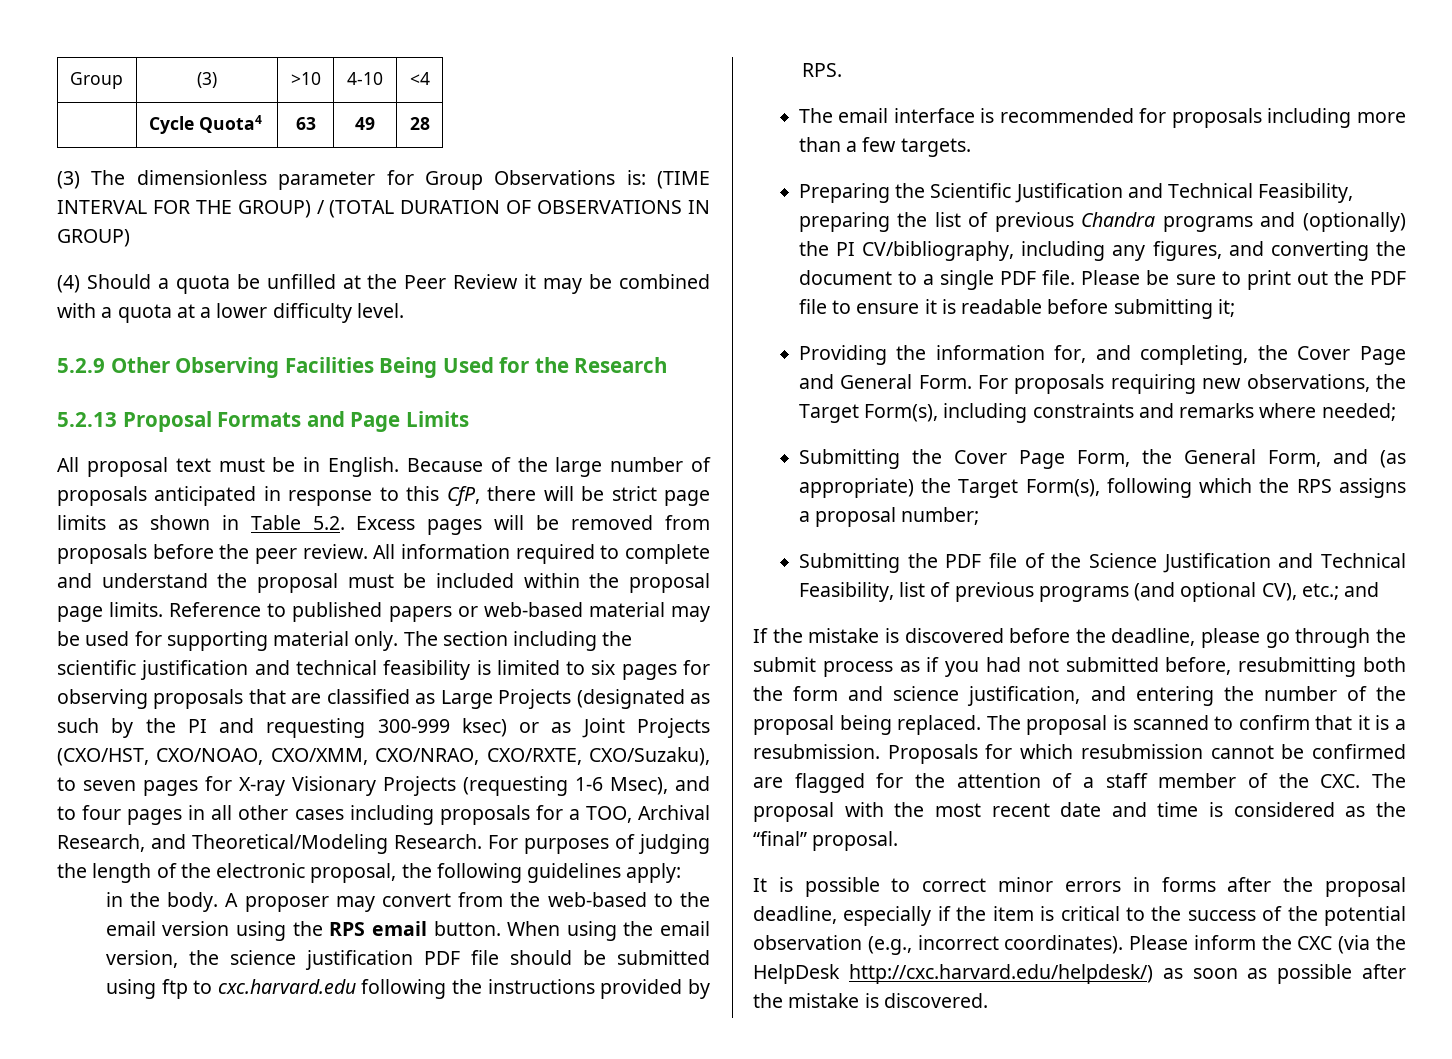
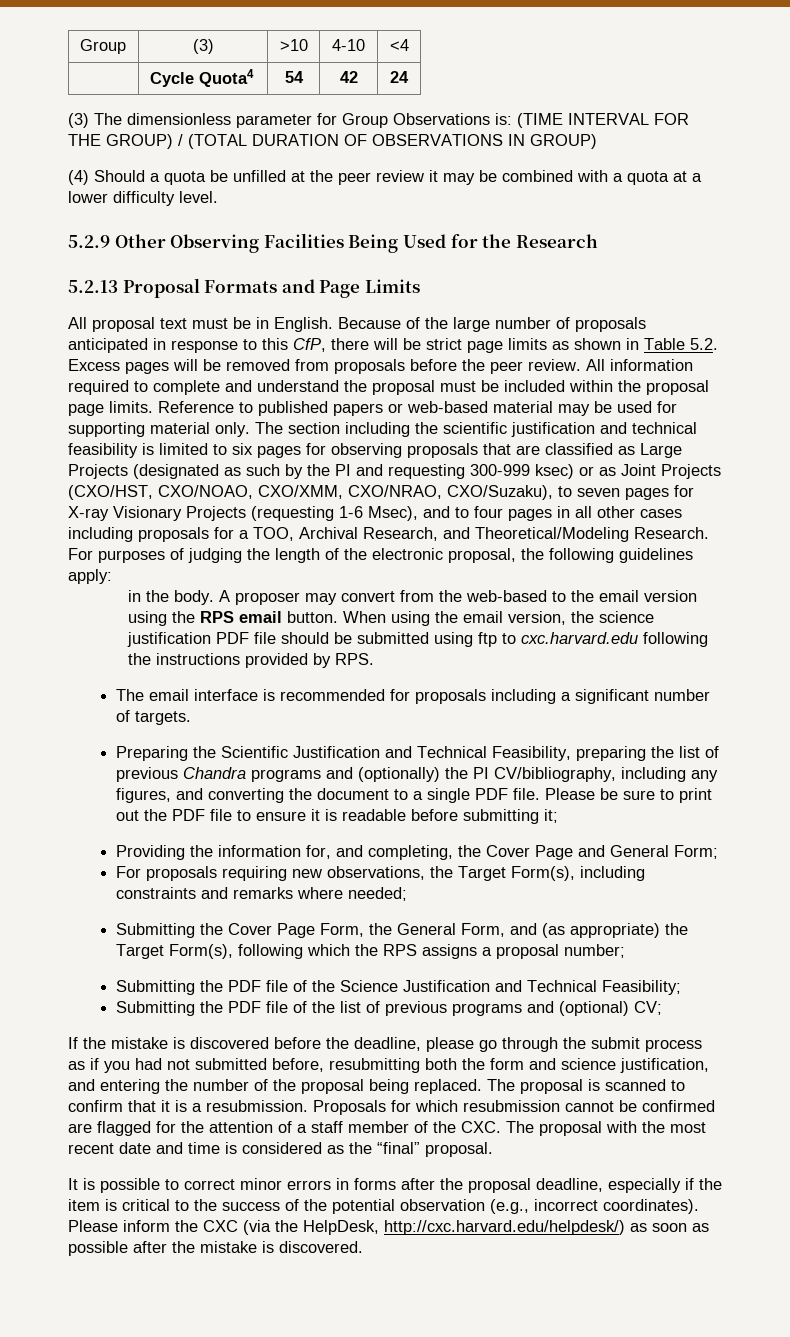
- | Cycle Quota4 | 63 | 49 | 28
+ | Cycle Quota4 | 54 | 42 | 24
- (4) Should a quota be unfilled at the Peer Review it may be combined with a quota at a lower difficulty level.
+ (4) Should a quota be unfilled at the peer review it may be combined with a quota at a lower difficulty level.
- The section including the scientific justification and technical feasibility is limited to six pages for observing proposals that are classified as Large Projects (designated as such by the PI and requesting 300-999 ksec) or as Joint Projects (CXO/HST, CXO/NOAO, CXO/XMM, CXO/NRAO, CXO/RXTE, CXO/Suzaku), to seven pages for X-ray Visionary Projects (requesting 1-6 Msec), and to four pages in all other cases including proposals for a TOO, Archival Research, and Theoretical/Modeling Research.
+ The section including the scientific justification and technical feasibility is limited to six pages for observing proposals that are classified as Large Projects (designated as such by the PI and requesting 300-999 ksec) or as Joint Projects (CXO/HST, CXO/NOAO, CXO/XMM, CXO/NRAO, CXO/Suzaku), to seven pages for X-ray Visionary Projects (requesting 1-6 Msec), and to four pages in all other cases including proposals for a TOO, Archival Research, and Theoretical/Modeling Research.
- The email interface is recommended for proposals including more than a few targets.
+ The email interface is recommended for proposals including a significant number of targets.
- Providing the information for, and completing, the Cover Page and General Form. For proposals requiring new observations, the Target Form(s), including constraints and remarks where needed;
+ Providing the information for, and completing, the Cover Page and General Form;
+ For proposals requiring new observations, the Target Form(s), including constraints and remarks where needed;
- Submitting the PDF file of the Science Justification and Technical Feasibility, list of previous programs (and optional CV), etc.; and
+ Submitting the PDF file of the Science Justification and Technical Feasibility;
+ Submitting the PDF file of the list of previous programs and (optional) CV;
- Please inform the CXC (via the HelpDesk http://cxc.harvard.edu/helpdesk/) as soon as possible after the mistake is discovered.
+ Please inform the CXC (via the HelpDesk, http://cxc.harvard.edu/helpdesk/) as soon as possible after the mistake is discovered.

